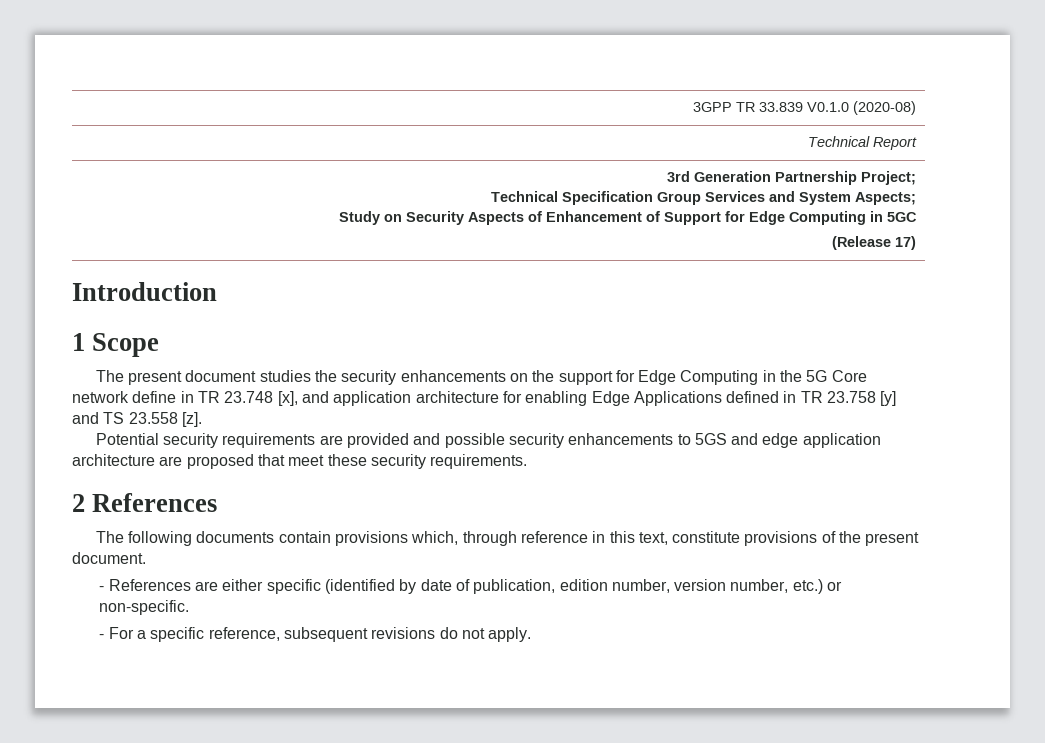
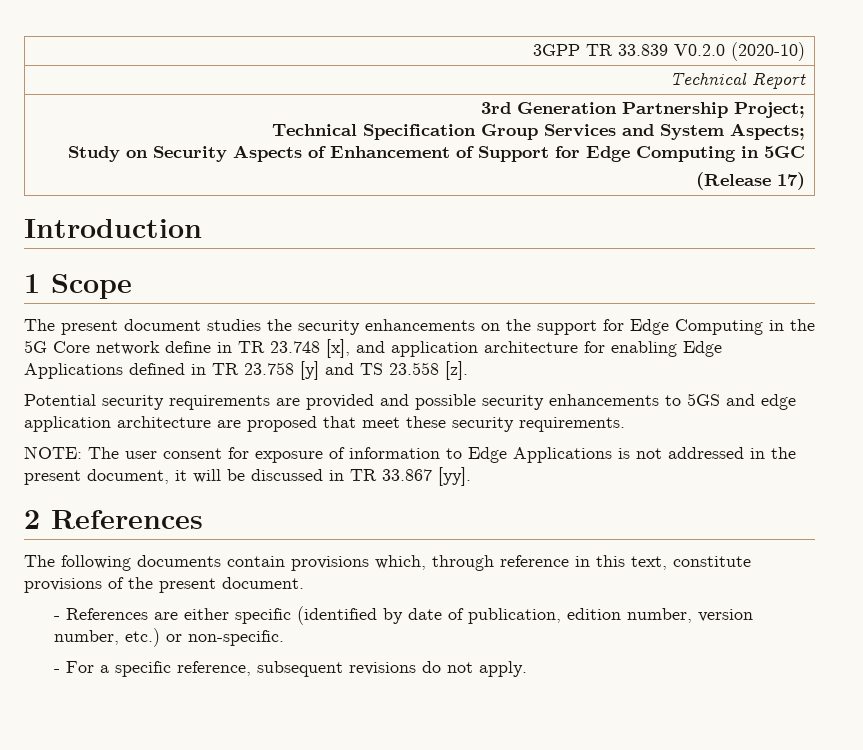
- 3GPP TR 33.839 V0.1.0 (2020-08)
+ 3GPP TR 33.839 V0.2.0 (2020-10)
+ NOTE: The user consent for exposure of information to Edge Applications is not addressed in the present document, it will be discussed in TR 33.867 [yy].

